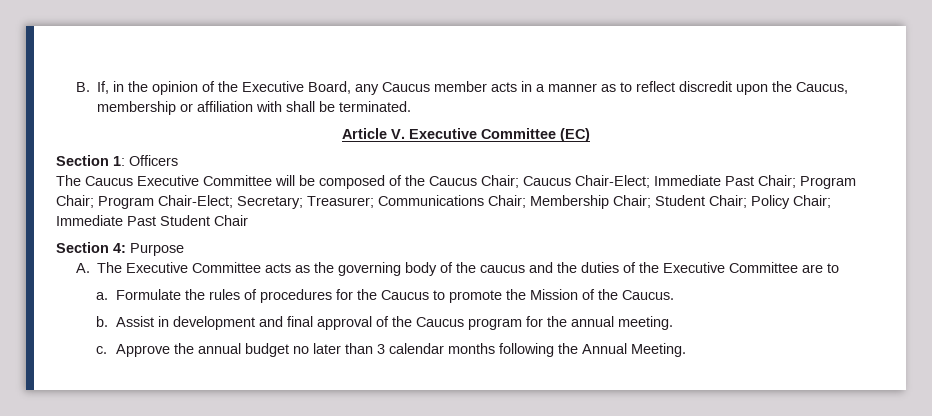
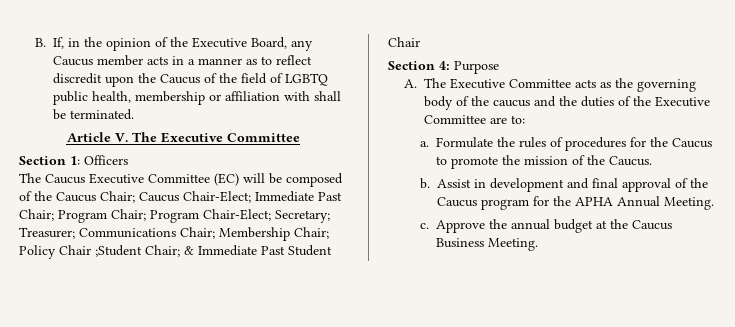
- B. If, in the opinion of the Executive Board, any Caucus member acts in a manner as to reflect discredit upon the Caucus, membership or affiliation with shall be terminated.
+ B. If, in the opinion of the Executive Board, any Caucus member acts in a manner as to reflect discredit upon the Caucus of the field of LGBTQ public health, membership or affiliation with shall be terminated.
- Article V. Executive Committee (EC)
+ Article V. The Executive Committee
- The Caucus Executive Committee will be composed of the Caucus Chair; Caucus Chair-Elect; Immediate Past Chair; Program Chair; Program Chair-Elect; Secretary; Treasurer; Communications Chair; Membership Chair; Student Chair; Policy Chair; Immediate Past Student Chair
+ The Caucus Executive Committee (EC) will be composed of the Caucus Chair; Caucus Chair-Elect; Immediate Past Chair; Program Chair; Program Chair-Elect; Secretary; Treasurer; Communications Chair; Membership Chair; Policy Chair ;Student Chair; & Immediate Past Student Chair
- A. The Executive Committee acts as the governing body of the caucus and the duties of the Executive Committee are to
+ A. The Executive Committee acts as the governing body of the caucus and the duties of the Executive Committee are to:
- Formulate the rules of procedures for the Caucus to promote the Mission of the Caucus.
+ Formulate the rules of procedures for the Caucus to promote the mission of the Caucus.
- Assist in development and final approval of the Caucus program for the annual meeting.
+ Assist in development and final approval of the Caucus program for the APHA Annual Meeting.
- Approve the annual budget no later than 3 calendar months following the Annual Meeting.
+ Approve the annual budget at the Caucus Business Meeting.

